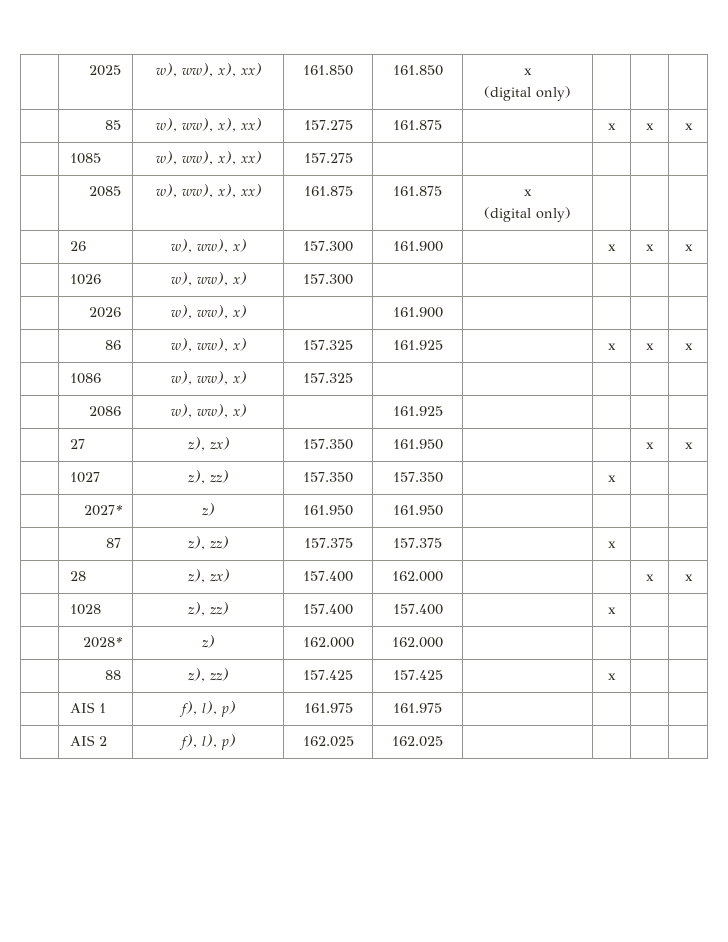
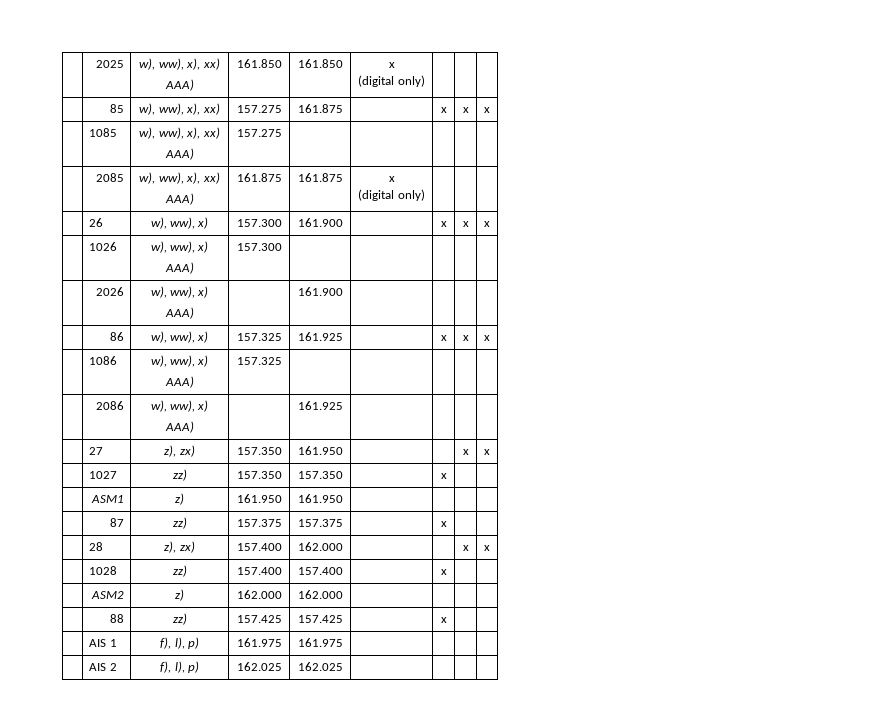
- | 2025 | w), ww), x), xx) | 161.850 | 161.850 | x
+ | 2025 | w), ww), x), xx)
+ AAA) | 161.850 | 161.850 | x
- | 1085 | w), ww), x), xx) | 157.275 | | | | |
+ | 1085 | w), ww), x), xx)
+ AAA) | 157.275 | | | | |
- | 2085 | w), ww), x), xx) | 161.875 | 161.875 | x
+ | 2085 | w), ww), x), xx)
+ AAA) | 161.875 | 161.875 | x
- | 1026 | w), ww), x) | 157.300 | | | | |
+ | 1026 | w), ww), x)
+ AAA) | 157.300 | | | | |
- | 2026 | w), ww), x) | | 161.900 | | | |
+ | 2026 | w), ww), x)
+ AAA) | | 161.900 | | | |
- | 1086 | w), ww), x) | 157.325 | | | | |
+ | 1086 | w), ww), x)
+ AAA) | 157.325 | | | | |
- | 2086 | w), ww), x) | | 161.925 | | | |
+ | 2086 | w), ww), x)
+ AAA) | | 161.925 | | | |
- | 1027 | z), zz) | 157.350 | 157.350 | | x | |
+ | 1027 | zz) | 157.350 | 157.350 | | x | |
- | 2027* | z) | 161.950 | 161.950 | | | |
+ | ASM1 | z) | 161.950 | 161.950 | | | |
- | 87 | z), zz) | 157.375 | 157.375 | | x | |
+ | 87 | zz) | 157.375 | 157.375 | | x | |
- | 1028 | z), zz) | 157.400 | 157.400 | | x | |
+ | 1028 | zz) | 157.400 | 157.400 | | x | |
- | 2028* | z) | 162.000 | 162.000 | | | |
+ | ASM2 | z) | 162.000 | 162.000 | | | |
- | 88 | z), zz) | 157.425 | 157.425 | | x | |
+ | 88 | zz) | 157.425 | 157.425 | | x | |

